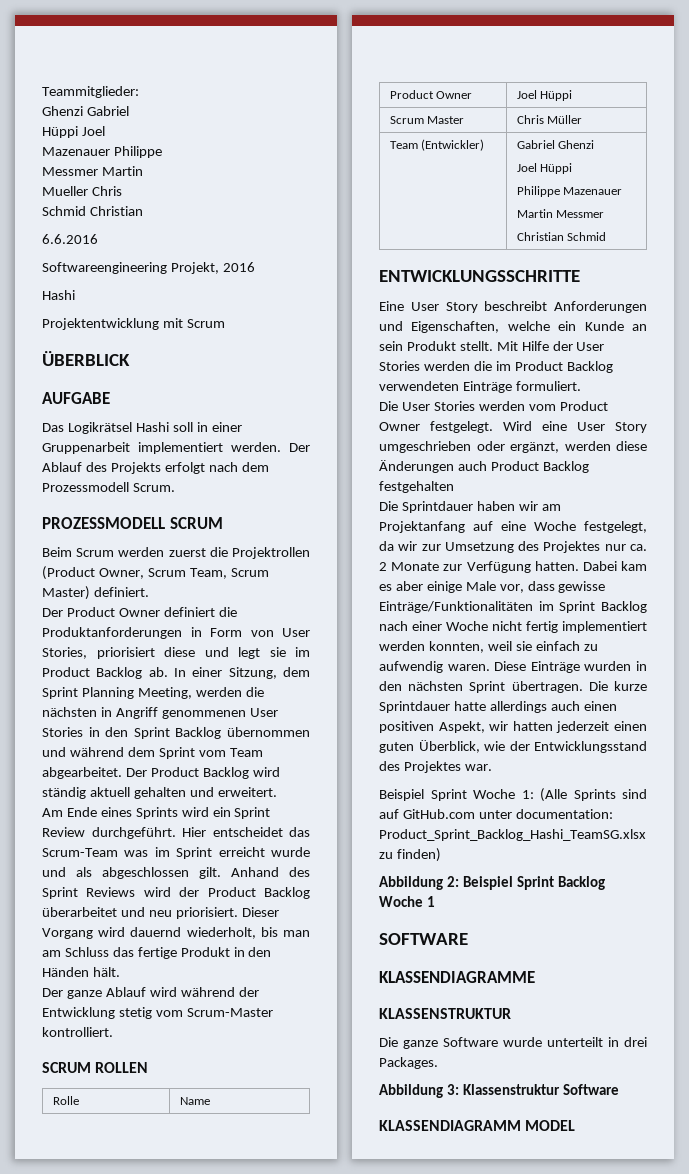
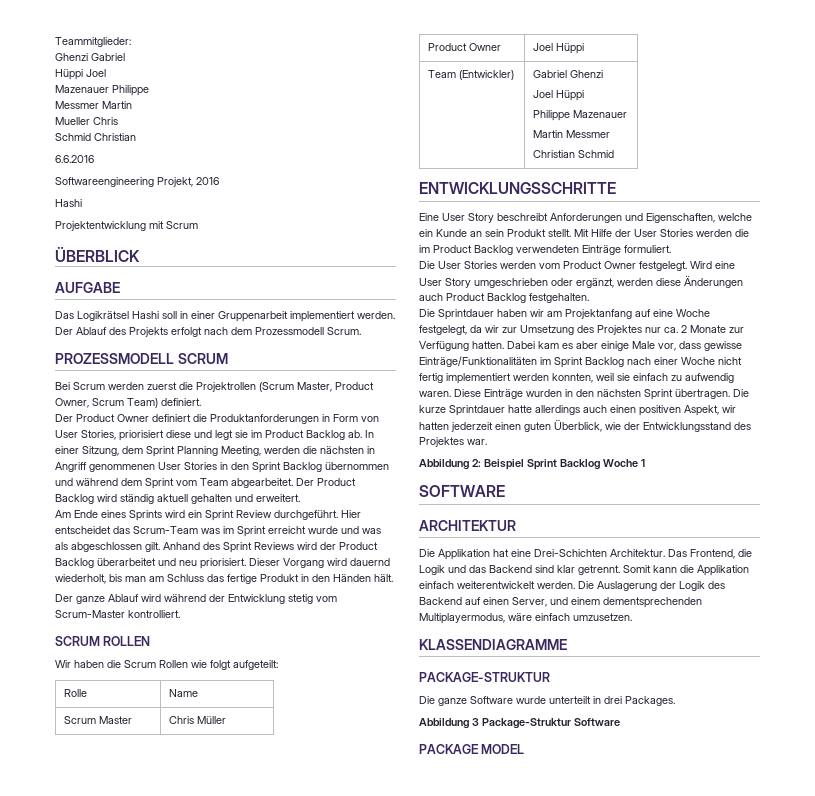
- Beim Scrum werden zuerst die Projektrollen (Product Owner, Scrum Team, Scrum Master) definiert.
+ Bei Scrum werden zuerst die Projektrollen (Scrum Master, Product Owner, Scrum Team) definiert.
- Hier entscheidet das Scrum-Team was im Sprint erreicht wurde und als abgeschlossen gilt.
+ Hier entscheidet das Scrum-Team was im Sprint erreicht wurde und was als abgeschlossen gilt.
+ Wir haben die Scrum Rollen wie folgt aufgeteilt:
  Rolle | Name
+ Scrum Master | Chris Müller
- Scrum Master | Chris Müller
- Wird eine User Story umgeschrieben oder ergänzt, werden diese Änderungen auch Product Backlog festgehalten
+ Wird eine User Story umgeschrieben oder ergänzt, werden diese Änderungen auch Product Backlog festgehalten.
- Beispiel Sprint Woche 1: (Alle Sprints sind auf GitHub.com unter documentation: Product_Sprint_Backlog_Hashi_TeamSG.xlsx zu finden)
+ ARCHITEKTUR
+ Die Applikation hat eine Drei-Schichten Architektur. Das Frontend, die Logik und das Backend sind klar getrennt. Somit kann die Applikation einfach weiterentwickelt werden. Die Auslagerung der Logik des Backend auf einen Server, und einem dementsprechenden Multiplayermodus, wäre einfach umzusetzen.
- KLASSENSTRUKTUR
+ PACKAGE-STRUKTUR
- Abbildung 3: Klassenstruktur Software
+ Abbildung 3 Package-Struktur Software
- KLASSENDIAGRAMM MODEL
+ PACKAGE MODEL

